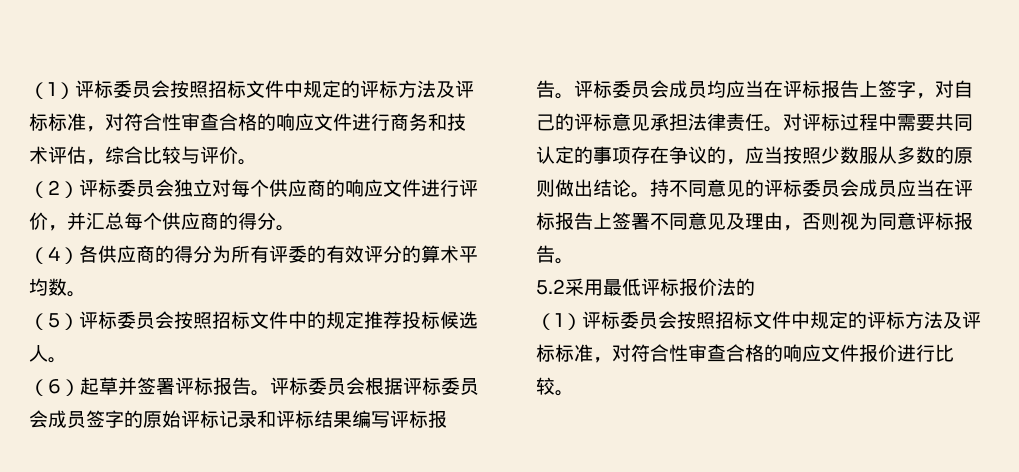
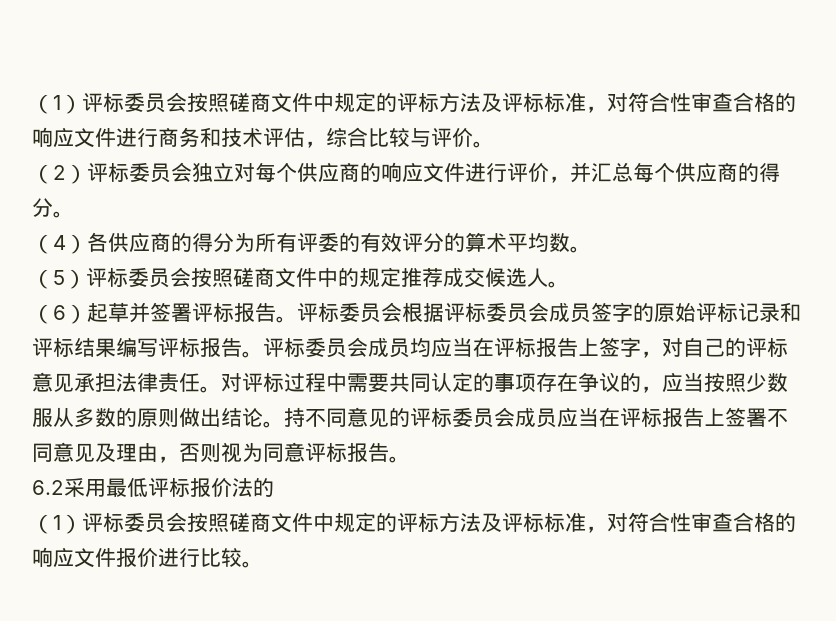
- （1）评标委员会按照招标文件中规定的评标方法及评标标准，对符合性审查合格的响应文件进行商务和技术评估，综合比较与评价。
+ （1）评标委员会按照磋商文件中规定的评标方法及评标标准，对符合性审查合格的响应文件进行商务和技术评估，综合比较与评价。
- （5）评标委员会按照招标文件中的规定推荐投标候选人。
+ （5）评标委员会按照磋商文件中的规定推荐成交候选人。
- 5.2采用最低评标报价法的
+ 6.2采用最低评标报价法的
- （1）评标委员会按照招标文件中规定的评标方法及评标标准，对符合性审查合格的响应文件报价进行比较。
+ （1）评标委员会按照磋商文件中规定的评标方法及评标标准，对符合性审查合格的响应文件报价进行比较。

